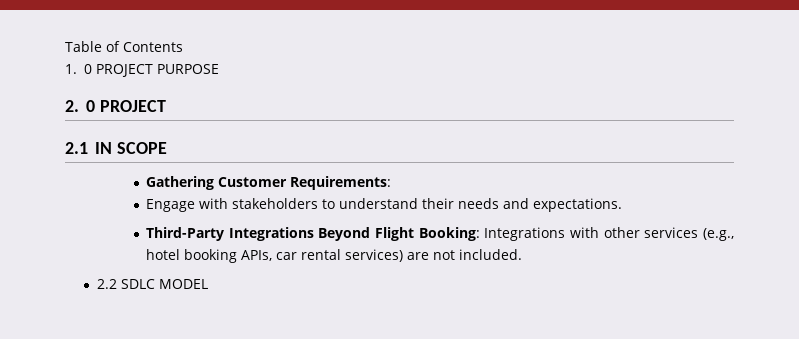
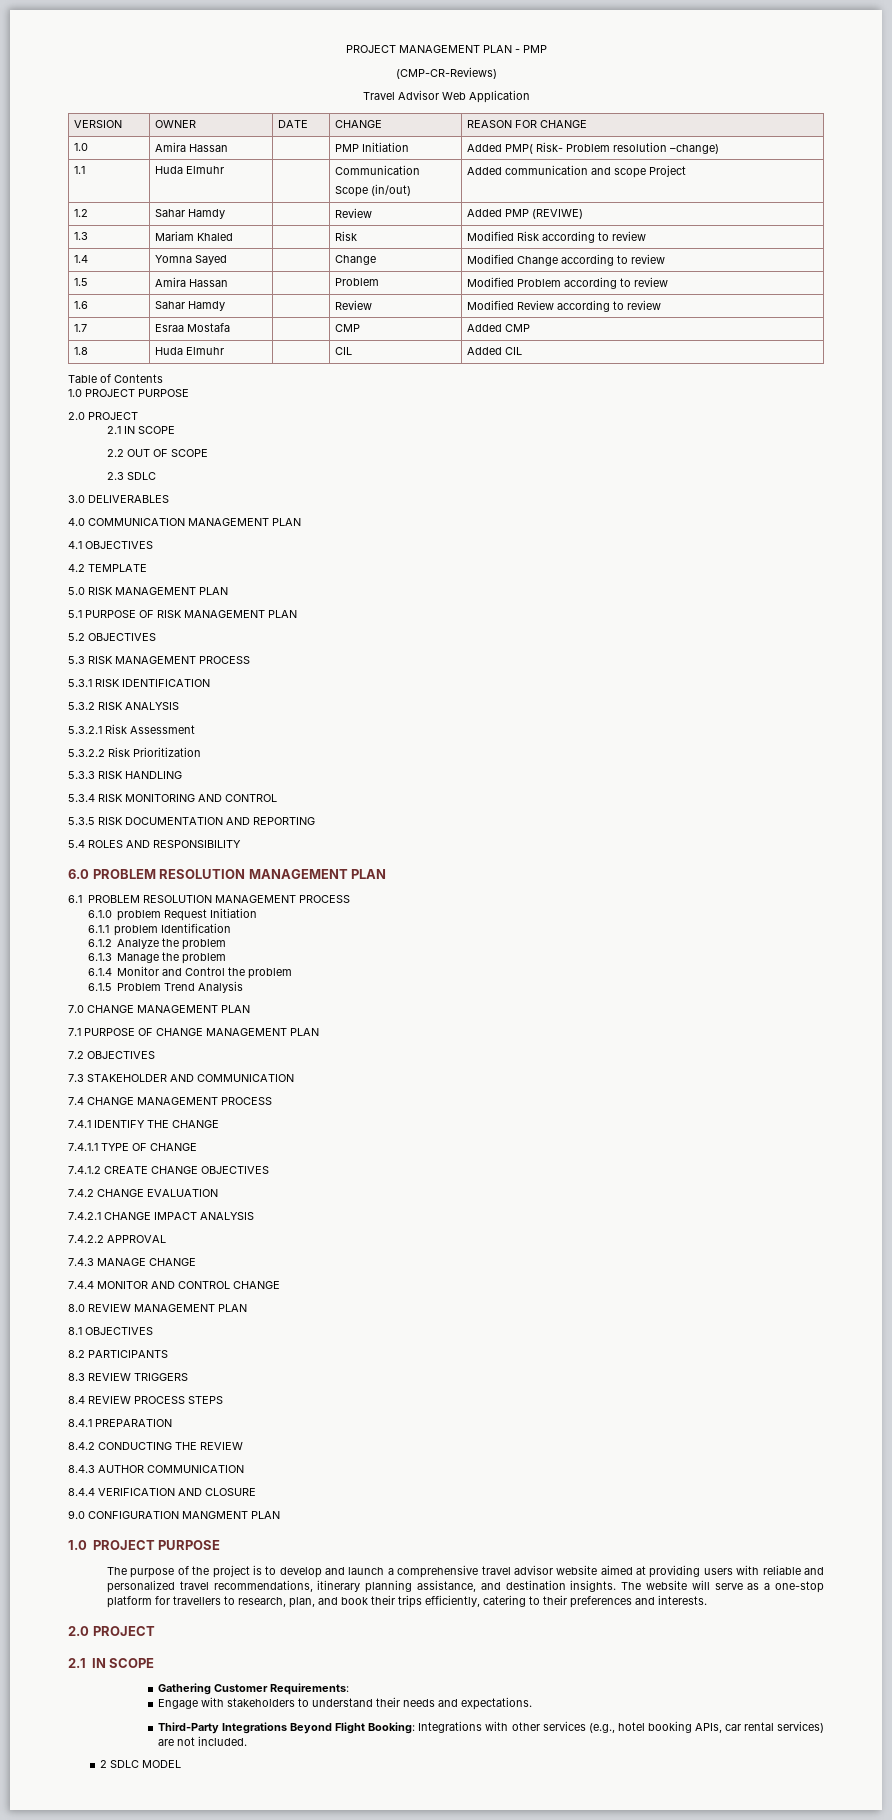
+ PROJECT MANAGEMENT PLAN - PMP
+ (CMP-CR-Reviews)
+ Travel Advisor Web Application
+ VERSION | OWNER | DATE | CHANGE | REASON FOR CHANGE
+ 1.0 | Amira Hassan | | PMP Initiation | Added PMP( Risk- Problem resolution –change)
+ 1.1 | Huda Elmuhr | | Communication
+ Scope (in/out) | Added communication and scope Project
+ 1.2 | Sahar Hamdy | | Review | Added PMP (REVIWE)
+ 1.3 | Mariam Khaled | | Risk | Modified Risk according to review
+ 1.4 | Yomna Sayed | | Change | Modified Change according to review
+ 1.5 | Amira Hassan | | Problem | Modified Problem according to review
+ 1.6 | Sahar Hamdy | | Review | Modified Review according to review
+ 1.7 | Esraa Mostafa | | CMP | Added CMP
+ 1.8 | Huda Elmuhr | | CIL | Added CIL
  Table of Contents
- 1. 0 PROJECT PURPOSE
- 2. 0 PROJECT
+ 1.0 PROJECT PURPOSE
+ 2.0 PROJECT
+ 2.1 IN SCOPE
+ 2.2 OUT OF SCOPE
+ 2.3 SDLC
+ 3.0 DELIVERABLES
+ 4.0 COMMUNICATION MANAGEMENT PLAN
+ 4.1 OBJECTIVES
+ 4.2 TEMPLATE
+ 5.0 RISK MANAGEMENT PLAN
+ 5.1 PURPOSE OF RISK MANAGEMENT PLAN
+ 5.2 OBJECTIVES
+ 5.3 RISK MANAGEMENT PROCESS
+ 5.3.1 RISK IDENTIFICATION
+ 5.3.2 RISK ANALYSIS
+ 5.3.2.1 Risk Assessment
+ 5.3.2.2 Risk Prioritization
+ 5.3.3 RISK HANDLING
+ 5.3.4 RISK MONITORING AND CONTROL
+ 5.3.5 RISK DOCUMENTATION AND REPORTING
+ 5.4 ROLES AND RESPONSIBILITY
+ 6.0 PROBLEM RESOLUTION MANAGEMENT PLAN
+ 6.1 PROBLEM RESOLUTION MANAGEMENT PROCESS
+ 6.1.0 problem Request Initiation
+ 6.1.1 problem Identification
+ 6.1.2 Analyze the problem
+ 6.1.3 Manage the problem
+ 6.1.4 Monitor and Control the problem
+ 6.1.5 Problem Trend Analysis
+ 7.0 CHANGE MANAGEMENT PLAN
+ 7.1 PURPOSE OF CHANGE MANAGEMENT PLAN
+ 7.2 OBJECTIVES
+ 7.3 STAKEHOLDER AND COMMUNICATION
+ 7.4 CHANGE MANAGEMENT PROCESS
+ 7.4.1 IDENTIFY THE CHANGE
+ 7.4.1.1 TYPE OF CHANGE
+ 7.4.1.2 CREATE CHANGE OBJECTIVES
+ 7.4.2 CHANGE EVALUATION
+ 7.4.2.1 CHANGE IMPACT ANALYSIS
+ 7.4.2.2 APPROVAL
+ 7.4.3 MANAGE CHANGE
+ 7.4.4 MONITOR AND CONTROL CHANGE
+ 8.0 REVIEW MANAGEMENT PLAN
+ 8.1 OBJECTIVES
+ 8.2 PARTICIPANTS
+ 8.3 REVIEW TRIGGERS
+ 8.4 REVIEW PROCESS STEPS
+ 8.4.1 PREPARATION
+ 8.4.2 CONDUCTING THE REVIEW
+ 8.4.3 AUTHOR COMMUNICATION
+ 8.4.4 VERIFICATION AND CLOSURE
+ 9.0 CONFIGURATION MANGMENT PLAN
+ 1.0 PROJECT PURPOSE
+ The purpose of the project is to develop and launch a comprehensive travel advisor website aimed at providing users with reliable and personalized travel recommendations, itinerary planning assistance, and destination insights. The website will serve as a one-stop platform for travellers to research, plan, and book their trips efficiently, catering to their preferences and interests.
+ 2.0 PROJECT
- 2.2 SDLC MODEL
+ 2 SDLC MODEL

